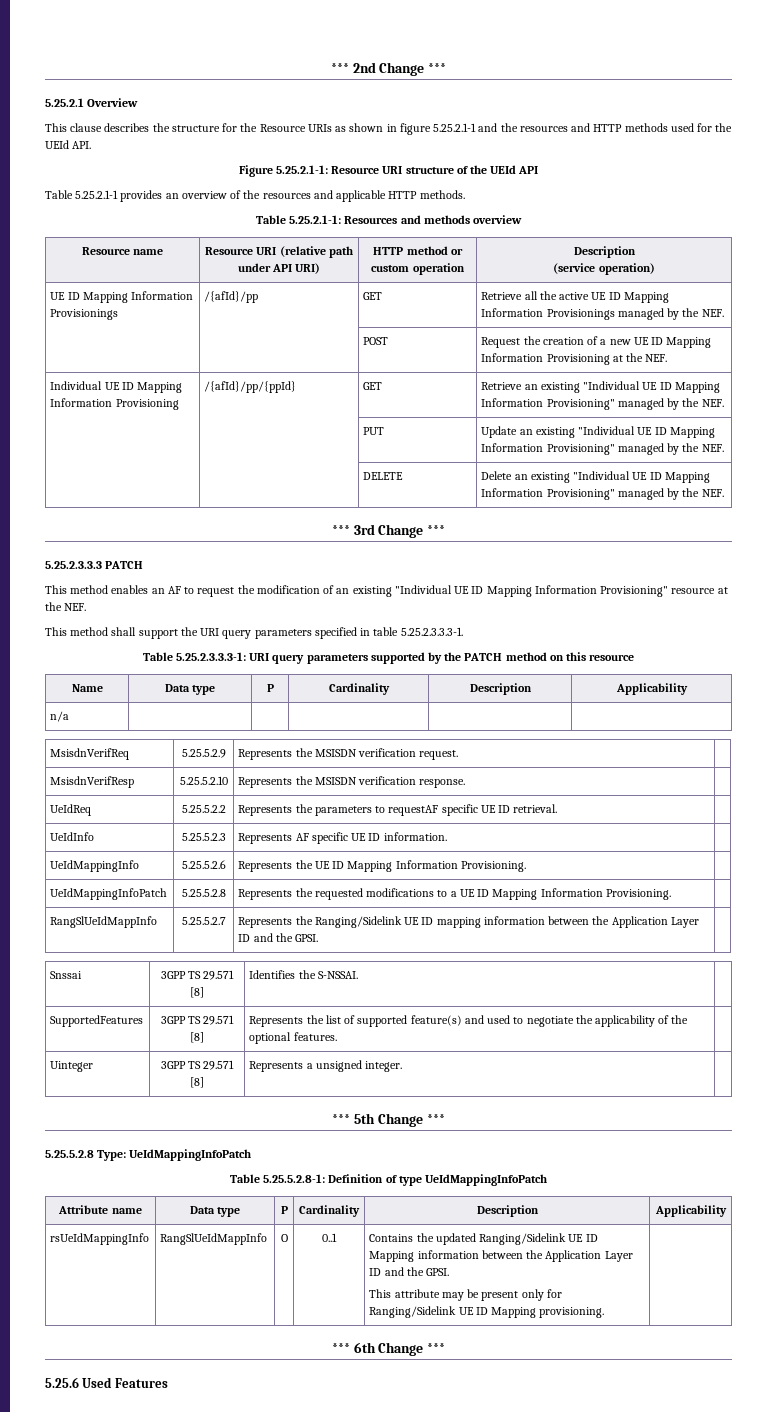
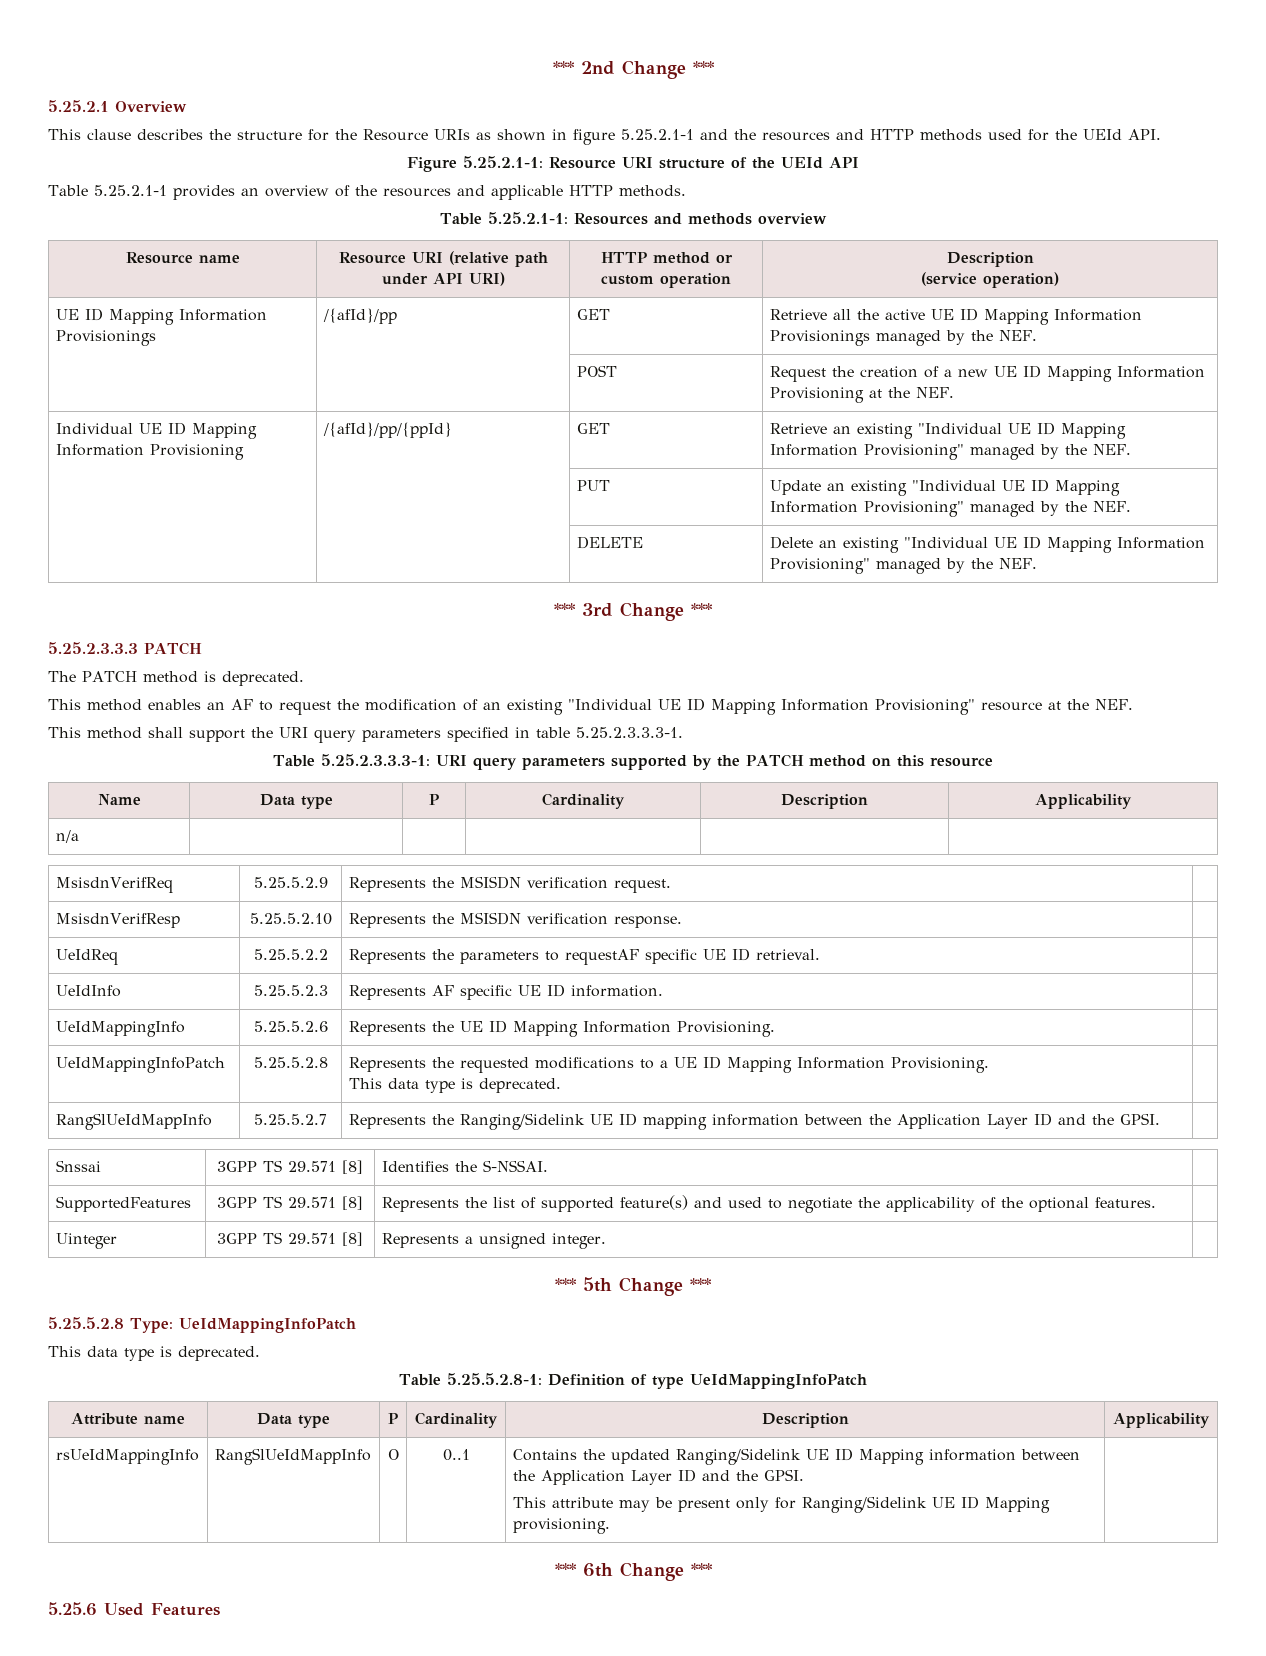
+ The PATCH method is deprecated.
- UeIdMappingInfoPatch | 5.25.5.2.8 | Represents the requested modifications to a UE ID Mapping Information Provisioning. |
+ UeIdMappingInfoPatch | 5.25.5.2.8 | Represents the requested modifications to a UE ID Mapping Information Provisioning.
+ This data type is deprecated. |
  5.25.5.2.8 Type: UeIdMappingInfoPatch
+ This data type is deprecated.

